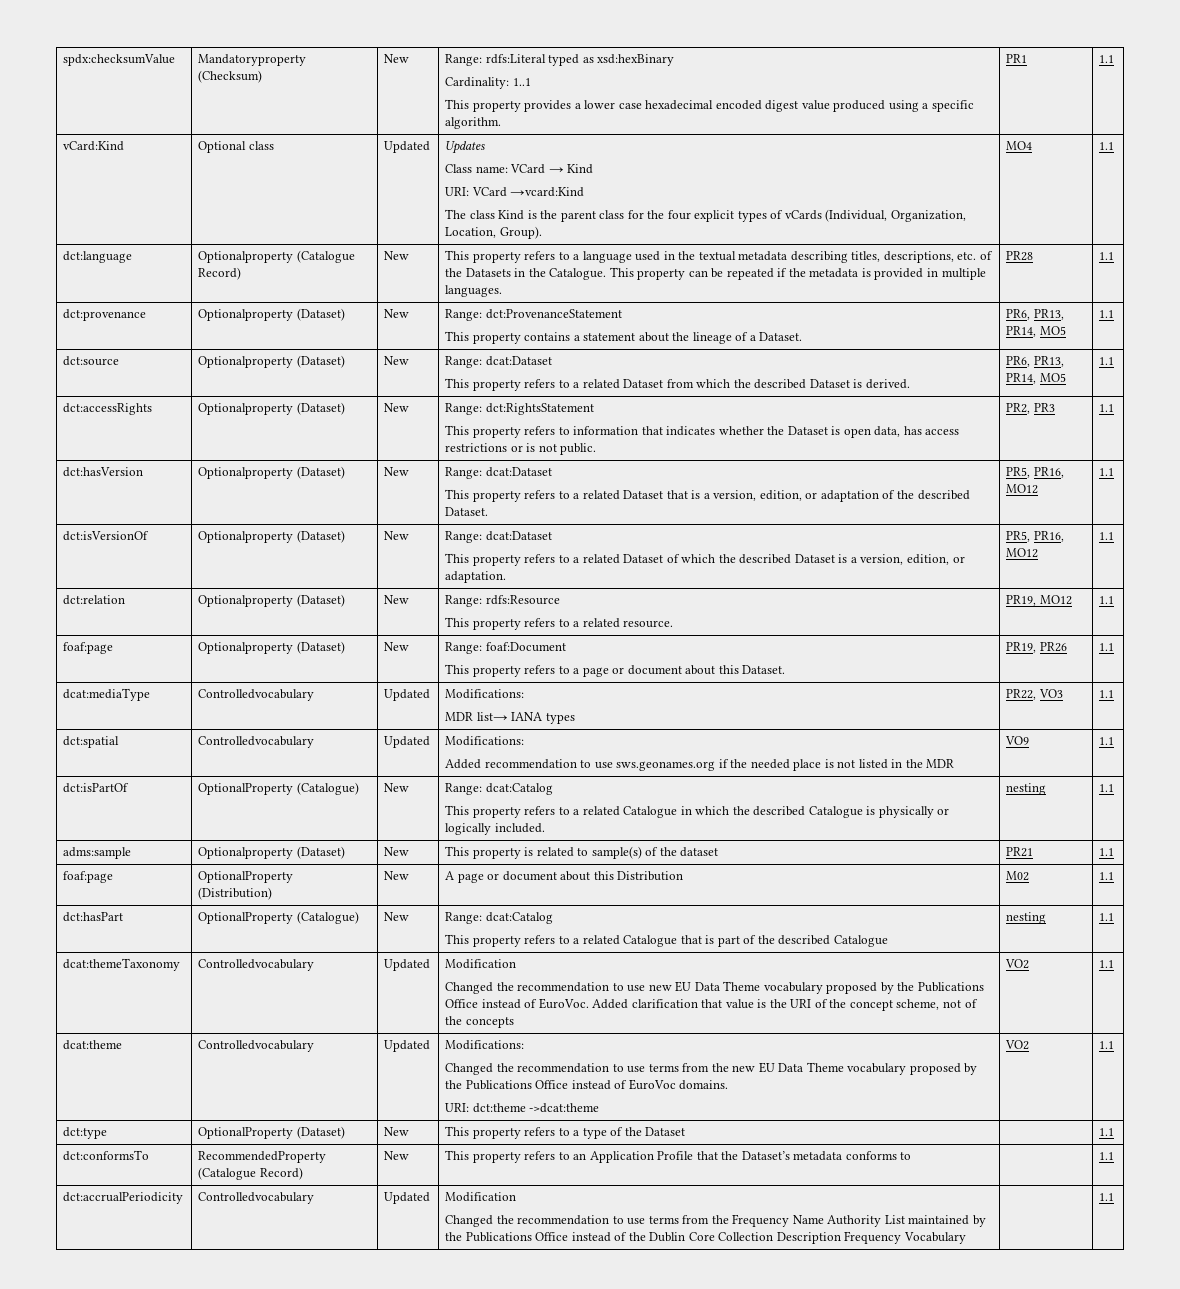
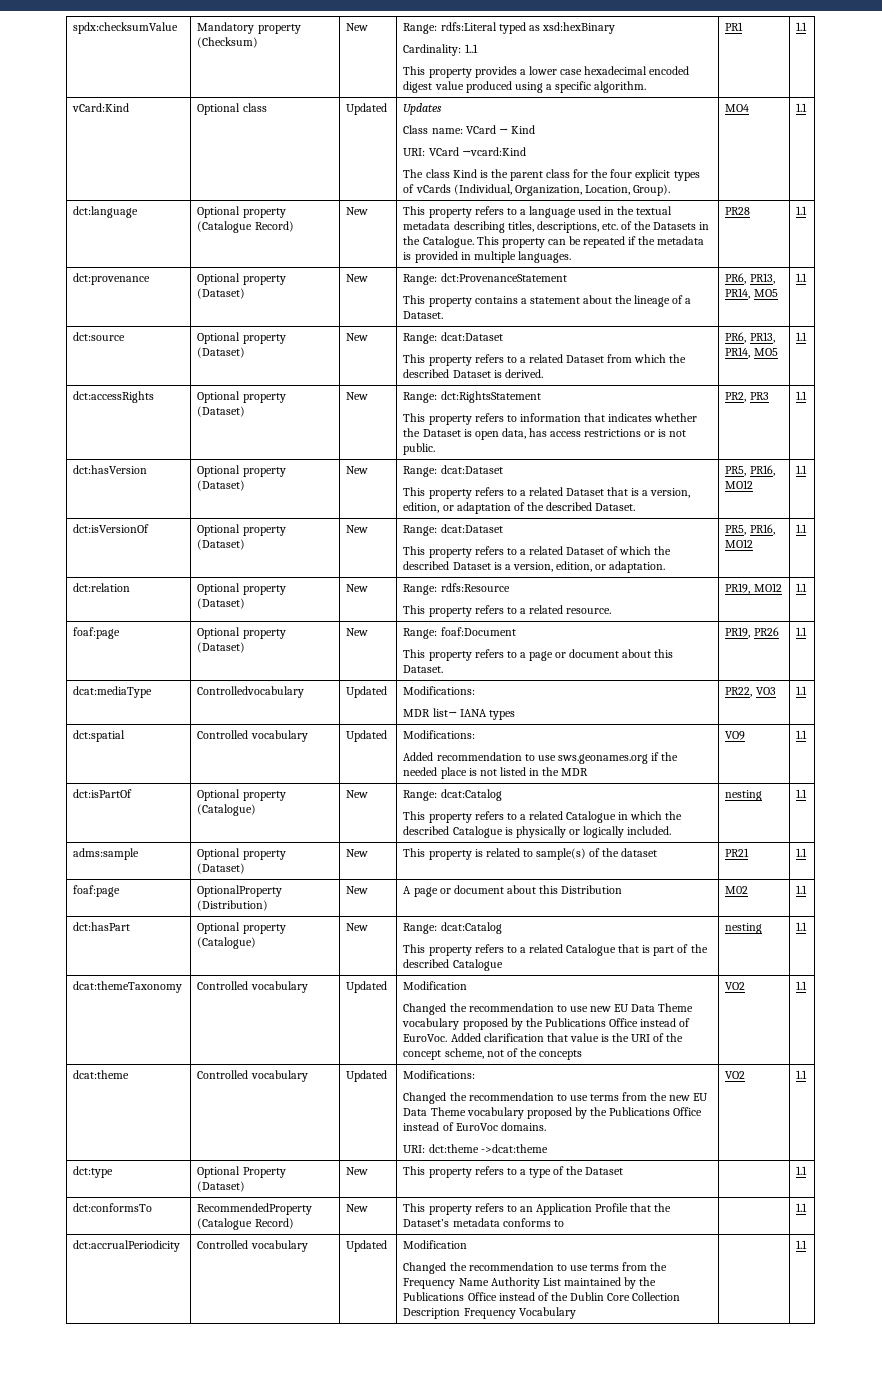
- spdx:checksumValue | Mandatoryproperty (Checksum) | New | Range: rdfs:Literal typed as xsd:hexBinary
+ spdx:checksumValue | Mandatory property (Checksum) | New | Range: rdfs:Literal typed as xsd:hexBinary
- Optionalproperty (Catalogue Record)
+ Optional property (Catalogue Record)
- dct:provenance | Optionalproperty (Dataset) | New | Range: dct:ProvenanceStatement
+ dct:provenance | Optional property (Dataset) | New | Range: dct:ProvenanceStatement
- dct:source | Optionalproperty (Dataset) | New | Range: dcat:Dataset
+ dct:source | Optional property (Dataset) | New | Range: dcat:Dataset
- dct:accessRights | Optionalproperty (Dataset) | New | Range: dct:RightsStatement
+ dct:accessRights | Optional property (Dataset) | New | Range: dct:RightsStatement
- dct:hasVersion | Optionalproperty (Dataset) | New | Range: dcat:Dataset
+ dct:hasVersion | Optional property (Dataset) | New | Range: dcat:Dataset
- dct:isVersionOf | Optionalproperty (Dataset) | New | Range: dcat:Dataset
+ dct:isVersionOf | Optional property (Dataset) | New | Range: dcat:Dataset
- dct:relation | Optionalproperty (Dataset) | New | Range: rdfs:Resource
+ dct:relation | Optional property (Dataset) | New | Range: rdfs:Resource
- foaf:page | Optionalproperty (Dataset) | New | Range: foaf:Document
+ foaf:page | Optional property (Dataset) | New | Range: foaf:Document
- dct:spatial | Controlledvocabulary | Updated | Modifications:
+ dct:spatial | Controlled vocabulary | Updated | Modifications:
- dct:isPartOf | OptionalProperty (Catalogue) | New | Range: dcat:Catalog
+ dct:isPartOf | Optional property (Catalogue) | New | Range: dcat:Catalog
- adms:sample | Optionalproperty (Dataset) | New | This property is related to sample(s) of the dataset | PR21 | 1.1
+ adms:sample | Optional property (Dataset) | New | This property is related to sample(s) of the dataset | PR21 | 1.1
- dct:hasPart | OptionalProperty (Catalogue) | New | Range: dcat:Catalog
+ dct:hasPart | Optional property (Catalogue) | New | Range: dcat:Catalog
- dcat:themeTaxonomy | Controlledvocabulary | Updated | Modification
+ dcat:themeTaxonomy | Controlled vocabulary | Updated | Modification
- dcat:theme | Controlledvocabulary | Updated | Modifications:
+ dcat:theme | Controlled vocabulary | Updated | Modifications:
- dct:type | OptionalProperty (Dataset) | New | This property refers to a type of the Dataset | | 1.1
+ dct:type | Optional Property (Dataset) | New | This property refers to a type of the Dataset | | 1.1
- dct:accrualPeriodicity | Controlledvocabulary | Updated | Modification
+ dct:accrualPeriodicity | Controlled vocabulary | Updated | Modification

